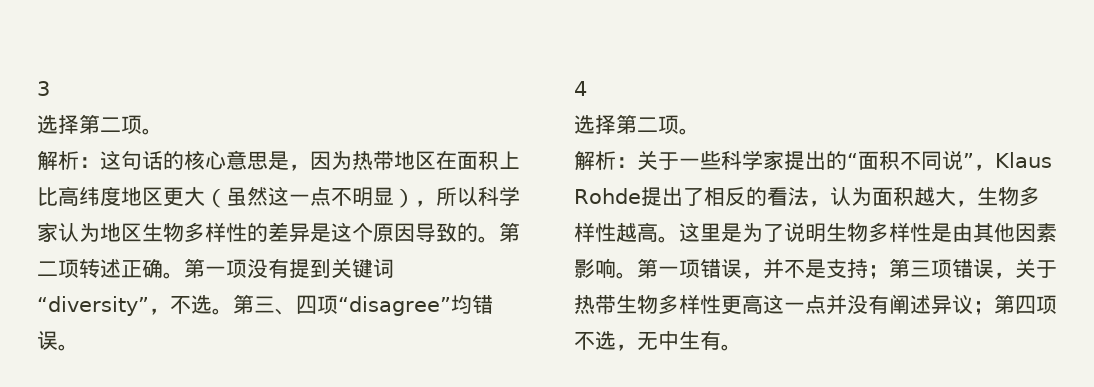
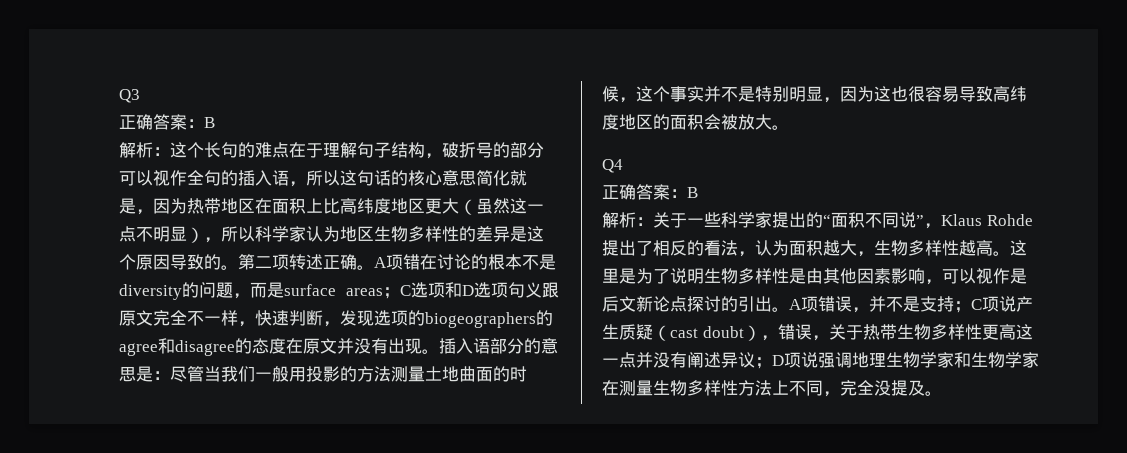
- 3
- 选择第二项。
- 解析：这句话的核心意思是，因为热带地区在面积上比高纬度地区更大（虽然这一点不明显），所以科学家认为地区生物多样性的差异是这个原因导致的。
+ Q3
+ 正确答案：B
+ 解析：这个长句的难点在于理解句子结构，破折号的部分可以视作全句的插入语，所以这句话的核心意思简化就是，因为热带地区在面积上比高纬度地区更大（虽然这一点不明显），所以科学家认为地区生物多样性的差异是这个原因导致的。
- 第一项没有提到关键词“diversity”，不选。第三、四项“disagree”均错误。
- 4
- 选择第二项。
+ A项错在讨论的根本不是diversity的问题，而是surface areas；C选项和D选项句义跟原文完全不一样，快速判断，发现选项的biogeographers的agree和disagree的态度在原文并没有出现。插入语部分的意思是：尽管当我们一般用投影的方法测量土地曲面的时候，这个事实并不是特别明显，因为这也很容易导致高纬度地区的面积会被放大。
+ Q4
+ 正确答案：B
- 这里是为了说明生物多样性是由其他因素影响。第一项错误，并不是支持；第三项错误，关于热带生物多样性更高这一点并没有阐述异议；第四项不选，无中生有。
+ 这里是为了说明生物多样性是由其他因素影响，可以视作是后文新论点探讨的引出。A项错误，并不是支持；C项说产生质疑（cast doubt），错误，关于热带生物多样性更高这一点并没有阐述异议；D项说强调地理生物学家和生物学家在测量生物多样性方法上不同，完全没提及。

